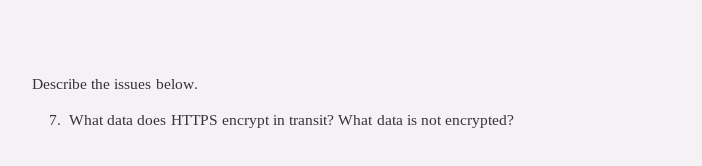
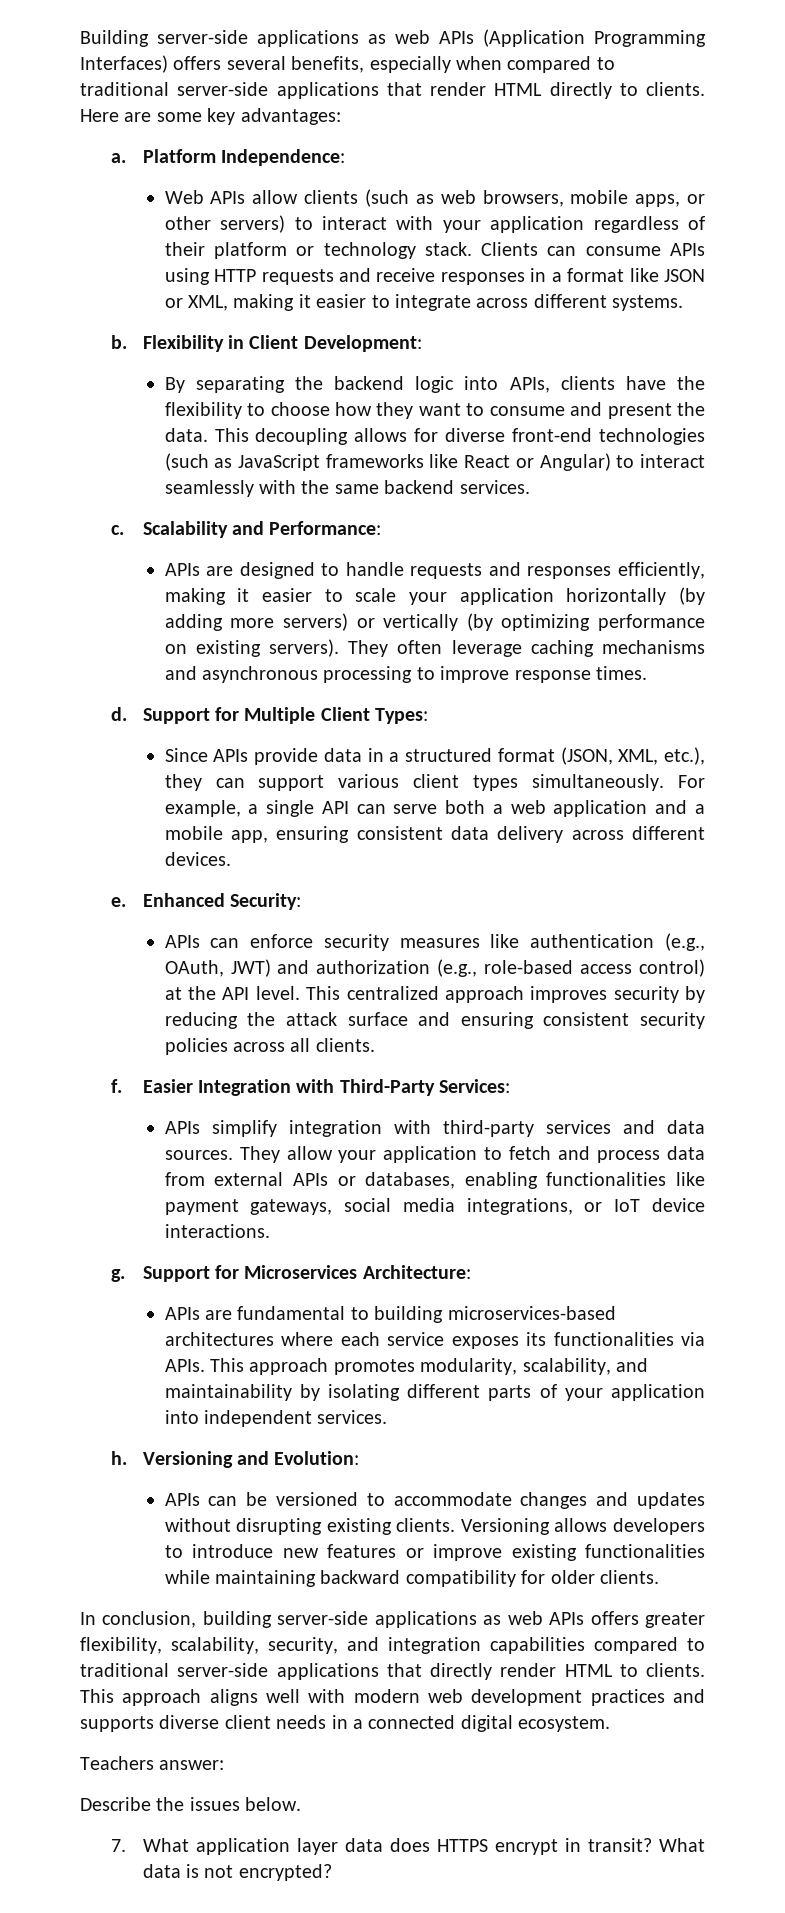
+ Building server-side applications as web APIs (Application Programming Interfaces) offers several benefits, especially when compared to traditional server-side applications that render HTML directly to clients. Here are some key advantages:
+ a. Platform Independence:
+ Web APIs allow clients (such as web browsers, mobile apps, or other servers) to interact with your application regardless of their platform or technology stack. Clients can consume APIs using HTTP requests and receive responses in a format like JSON or XML, making it easier to integrate across different systems.
+ b. Flexibility in Client Development:
+ By separating the backend logic into APIs, clients have the flexibility to choose how they want to consume and present the data. This decoupling allows for diverse front-end technologies (such as JavaScript frameworks like React or Angular) to interact seamlessly with the same backend services.
+ c. Scalability and Performance:
+ APIs are designed to handle requests and responses efficiently, making it easier to scale your application horizontally (by adding more servers) or vertically (by optimizing performance on existing servers). They often leverage caching mechanisms and asynchronous processing to improve response times.
+ d. Support for Multiple Client Types:
+ Since APIs provide data in a structured format (JSON, XML, etc.), they can support various client types simultaneously. For example, a single API can serve both a web application and a mobile app, ensuring consistent data delivery across different devices.
+ e. Enhanced Security:
+ APIs can enforce security measures like authentication (e.g., OAuth, JWT) and authorization (e.g., role-based access control) at the API level. This centralized approach improves security by reducing the attack surface and ensuring consistent security policies across all clients.
+ f. Easier Integration with Third-Party Services:
+ APIs simplify integration with third-party services and data sources. They allow your application to fetch and process data from external APIs or databases, enabling functionalities like payment gateways, social media integrations, or IoT device interactions.
+ g. Support for Microservices Architecture:
+ APIs are fundamental to building microservices-based architectures where each service exposes its functionalities via APIs. This approach promotes modularity, scalability, and maintainability by isolating different parts of your application into independent services.
+ h. Versioning and Evolution:
+ APIs can be versioned to accommodate changes and updates without disrupting existing clients. Versioning allows developers to introduce new features or improve existing functionalities while maintaining backward compatibility for older clients.
+ In conclusion, building server-side applications as web APIs offers greater flexibility, scalability, security, and integration capabilities compared to traditional server-side applications that directly render HTML to clients. This approach aligns well with modern web development practices and supports diverse client needs in a connected digital ecosystem.
+ Teachers answer:
- 7. What data does HTTPS encrypt in transit?
+ 7. What application layer data does HTTPS encrypt in transit?

